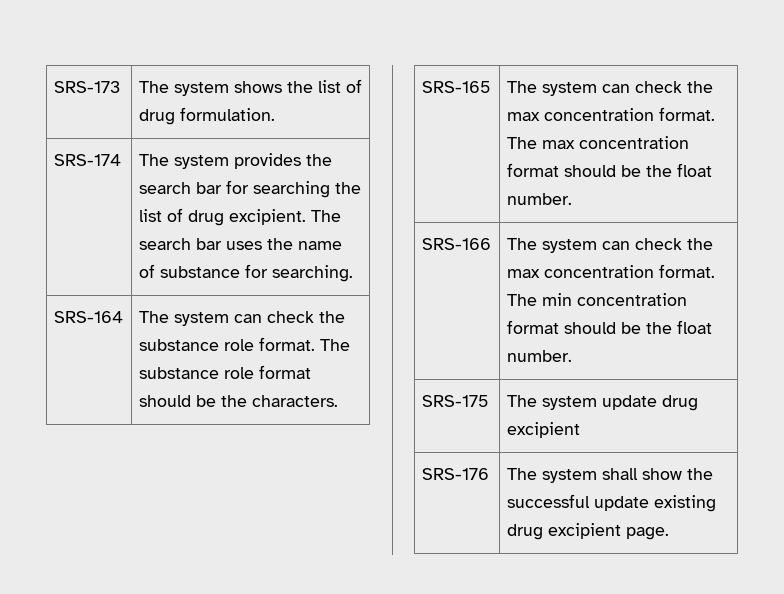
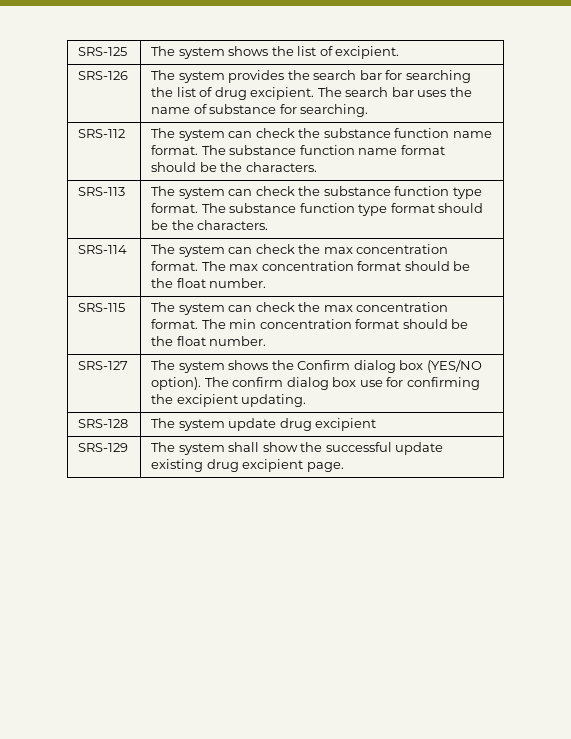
- SRS-173 | The system shows the list of drug formulation.
- SRS-174 | The system provides the search bar for searching the list of drug excipient. The search bar uses the name of substance for searching.
+ SRS-125 | The system shows the list of excipient.
+ SRS-126 | The system provides the search bar for searching the list of drug excipient. The search bar uses the name of substance for searching.
- SRS-164 | The system can check the substance role format. The substance role format should be the characters.
- SRS-165 | The system can check the max concentration format. The max concentration format should be the float number.
+ SRS-112 | The system can check the substance function name format. The substance function name format should be the characters.
+ SRS-113 | The system can check the substance function type format. The substance function type format should be the characters.
+ SRS-114 | The system can check the max concentration format. The max concentration format should be the float number.
- SRS-166 | The system can check the max concentration format. The min concentration format should be the float number.
+ SRS-115 | The system can check the max concentration format. The min concentration format should be the float number.
- SRS-175 | The system update drug excipient
+ SRS-127 | The system shows the Confirm dialog box (YES/NO option). The confirm dialog box use for confirming the excipient updating.
+ SRS-128 | The system update drug excipient
- SRS-176 | The system shall show the successful update existing drug excipient page.
+ SRS-129 | The system shall show the successful update existing drug excipient page.

